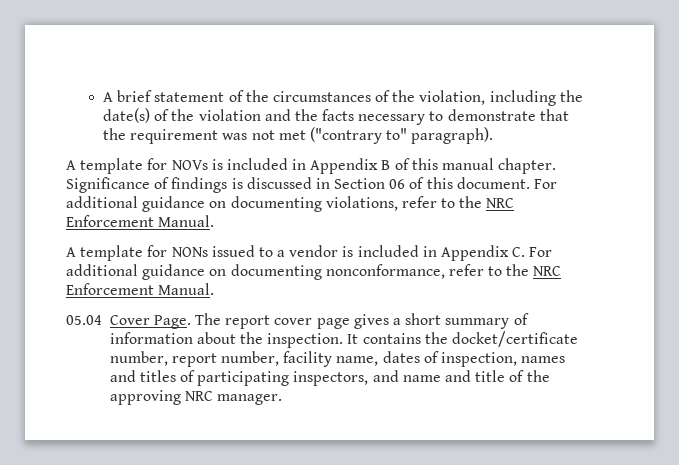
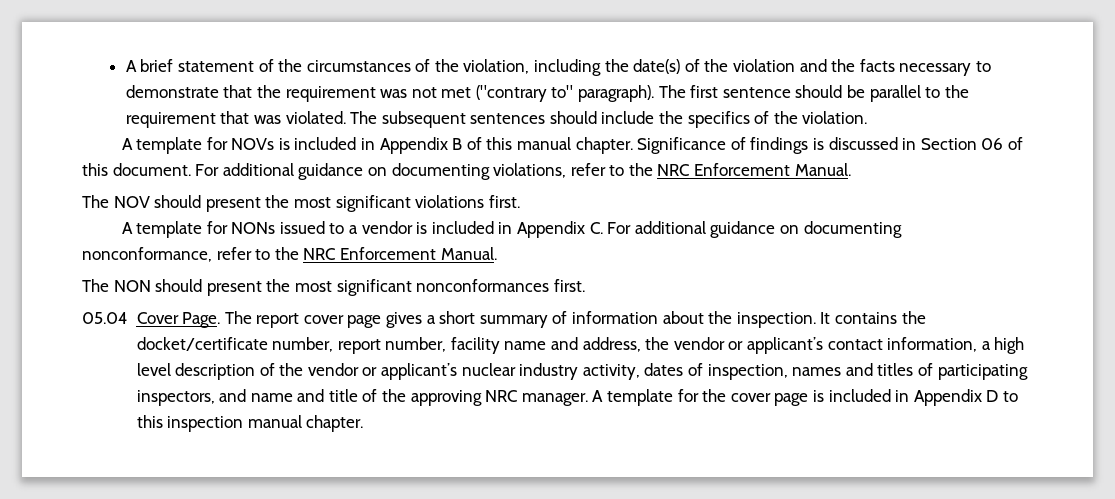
+ The first sentence should be parallel to the requirement that was violated. The subsequent sentences should include the specifics of the violation.
+ The NOV should present the most significant violations first.
+ The NON should present the most significant nonconformances first.
- It contains the docket/certificate number, report number, facility name, dates of inspection, names and titles of participating inspectors, and name and title of the approving NRC manager.
+ It contains the docket/certificate number, report number, facility name and address, the vendor or applicant’s contact information, a high level description of the vendor or applicant’s nuclear industry activity, dates of inspection, names and titles of participating inspectors, and name and title of the approving NRC manager.
+ A template for the cover page is included in Appendix D to this inspection manual chapter.

